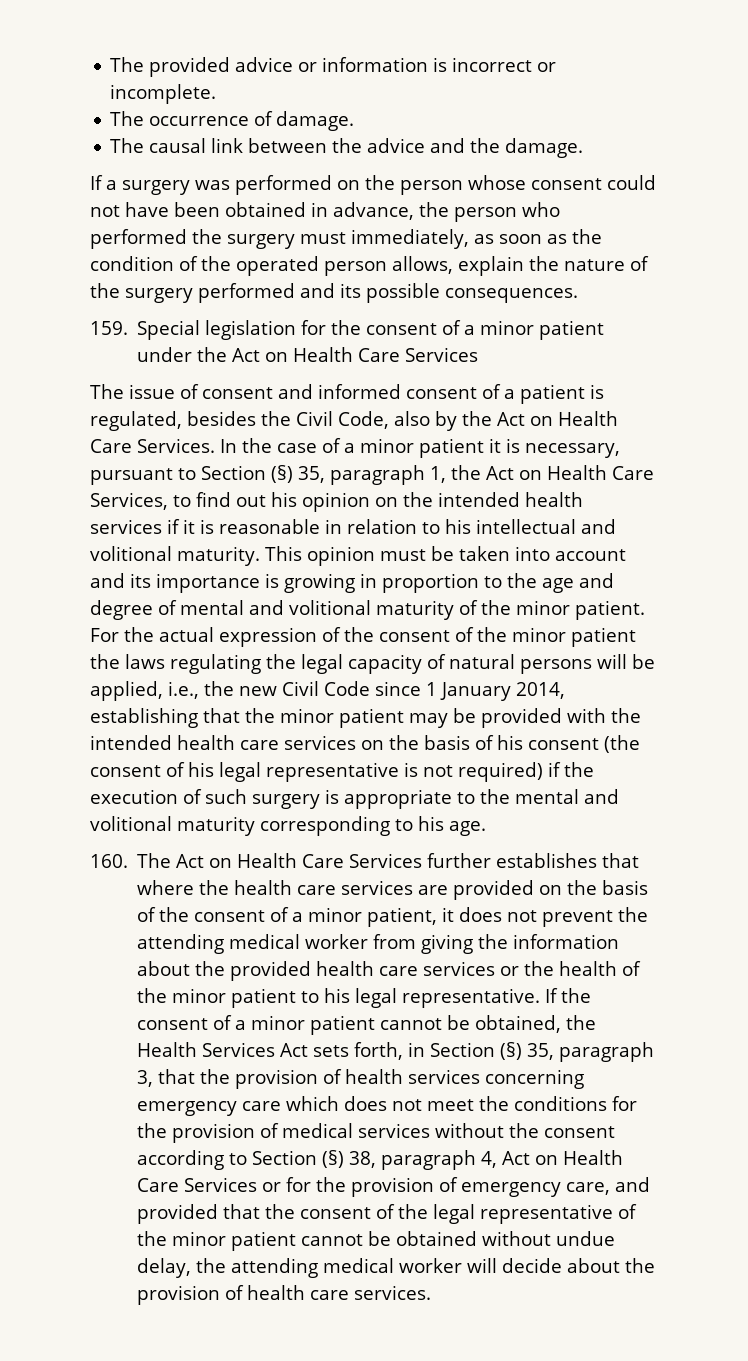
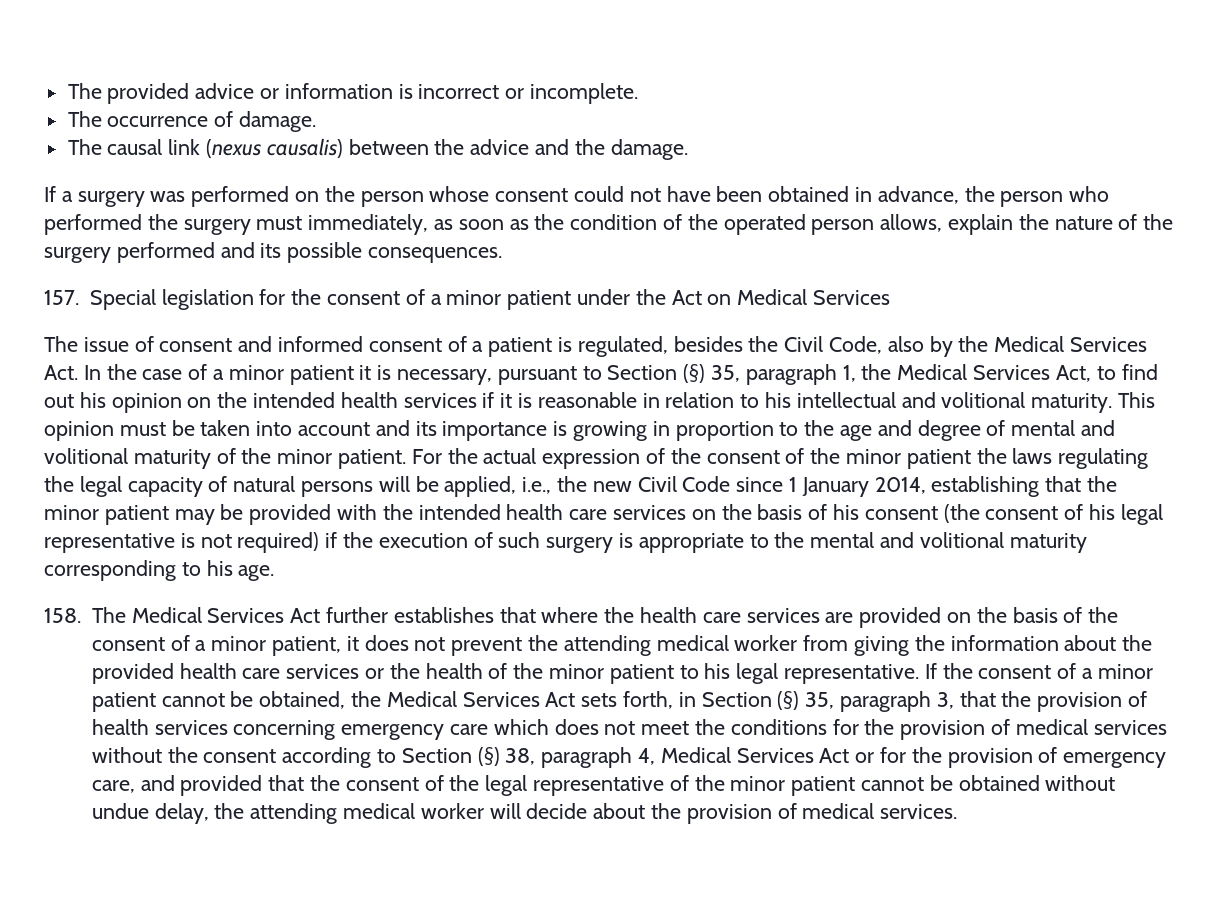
- The causal link between the advice and the damage.
+ The causal link (nexus causalis) between the advice and the damage.
- 159. Special legislation for the consent of a minor patient under the Act on Health Care Services
+ 157. Special legislation for the consent of a minor patient under the Act on Medical Services
- The issue of consent and informed consent of a patient is regulated, besides the Civil Code, also by the Act on Health Care Services. In the case of a minor patient it is necessary, pursuant to Section (§) 35, paragraph 1, the Act on Health Care Services, to find out his opinion on the intended health services if it is reasonable in relation to his intellectual and volitional maturity.
+ The issue of consent and informed consent of a patient is regulated, besides the Civil Code, also by the Medical Services Act. In the case of a minor patient it is necessary, pursuant to Section (§) 35, paragraph 1, the Medical Services Act, to find out his opinion on the intended health services if it is reasonable in relation to his intellectual and volitional maturity.
- 160. The Act on Health Care Services further establishes that where the health care services are provided on the basis of the consent of a minor patient, it does not prevent the attending medical worker from giving the information about the provided health care services or the health of the minor patient to his legal representative.
+ 158. The Medical Services Act further establishes that where the health care services are provided on the basis of the consent of a minor patient, it does not prevent the attending medical worker from giving the information about the provided health care services or the health of the minor patient to his legal representative.
- If the consent of a minor patient cannot be obtained, the Health Services Act sets forth, in Section (§) 35, paragraph 3, that the provision of health services concerning emergency care which does not meet the conditions for the provision of medical services without the consent according to Section (§) 38, paragraph 4, Act on Health Care Services or for the provision of emergency care, and provided that the consent of the legal representative of the minor patient cannot be obtained without undue delay, the attending medical worker will decide about the provision of health care services.
+ If the consent of a minor patient cannot be obtained, the Medical Services Act sets forth, in Section (§) 35, paragraph 3, that the provision of health services concerning emergency care which does not meet the conditions for the provision of medical services without the consent according to Section (§) 38, paragraph 4, Medical Services Act or for the provision of emergency care, and provided that the consent of the legal representative of the minor patient cannot be obtained without undue delay, the attending medical worker will decide about the provision of medical services.

